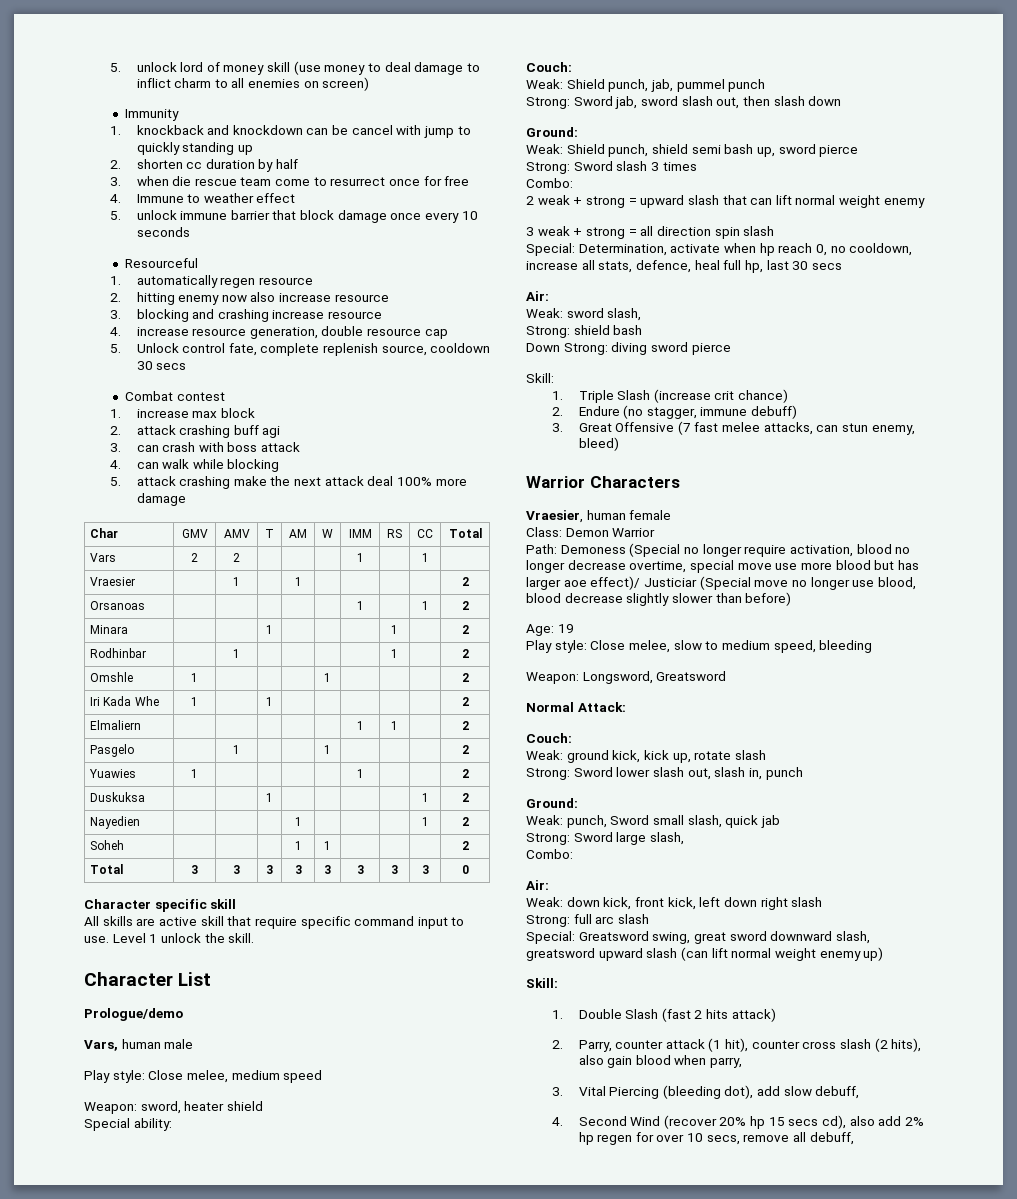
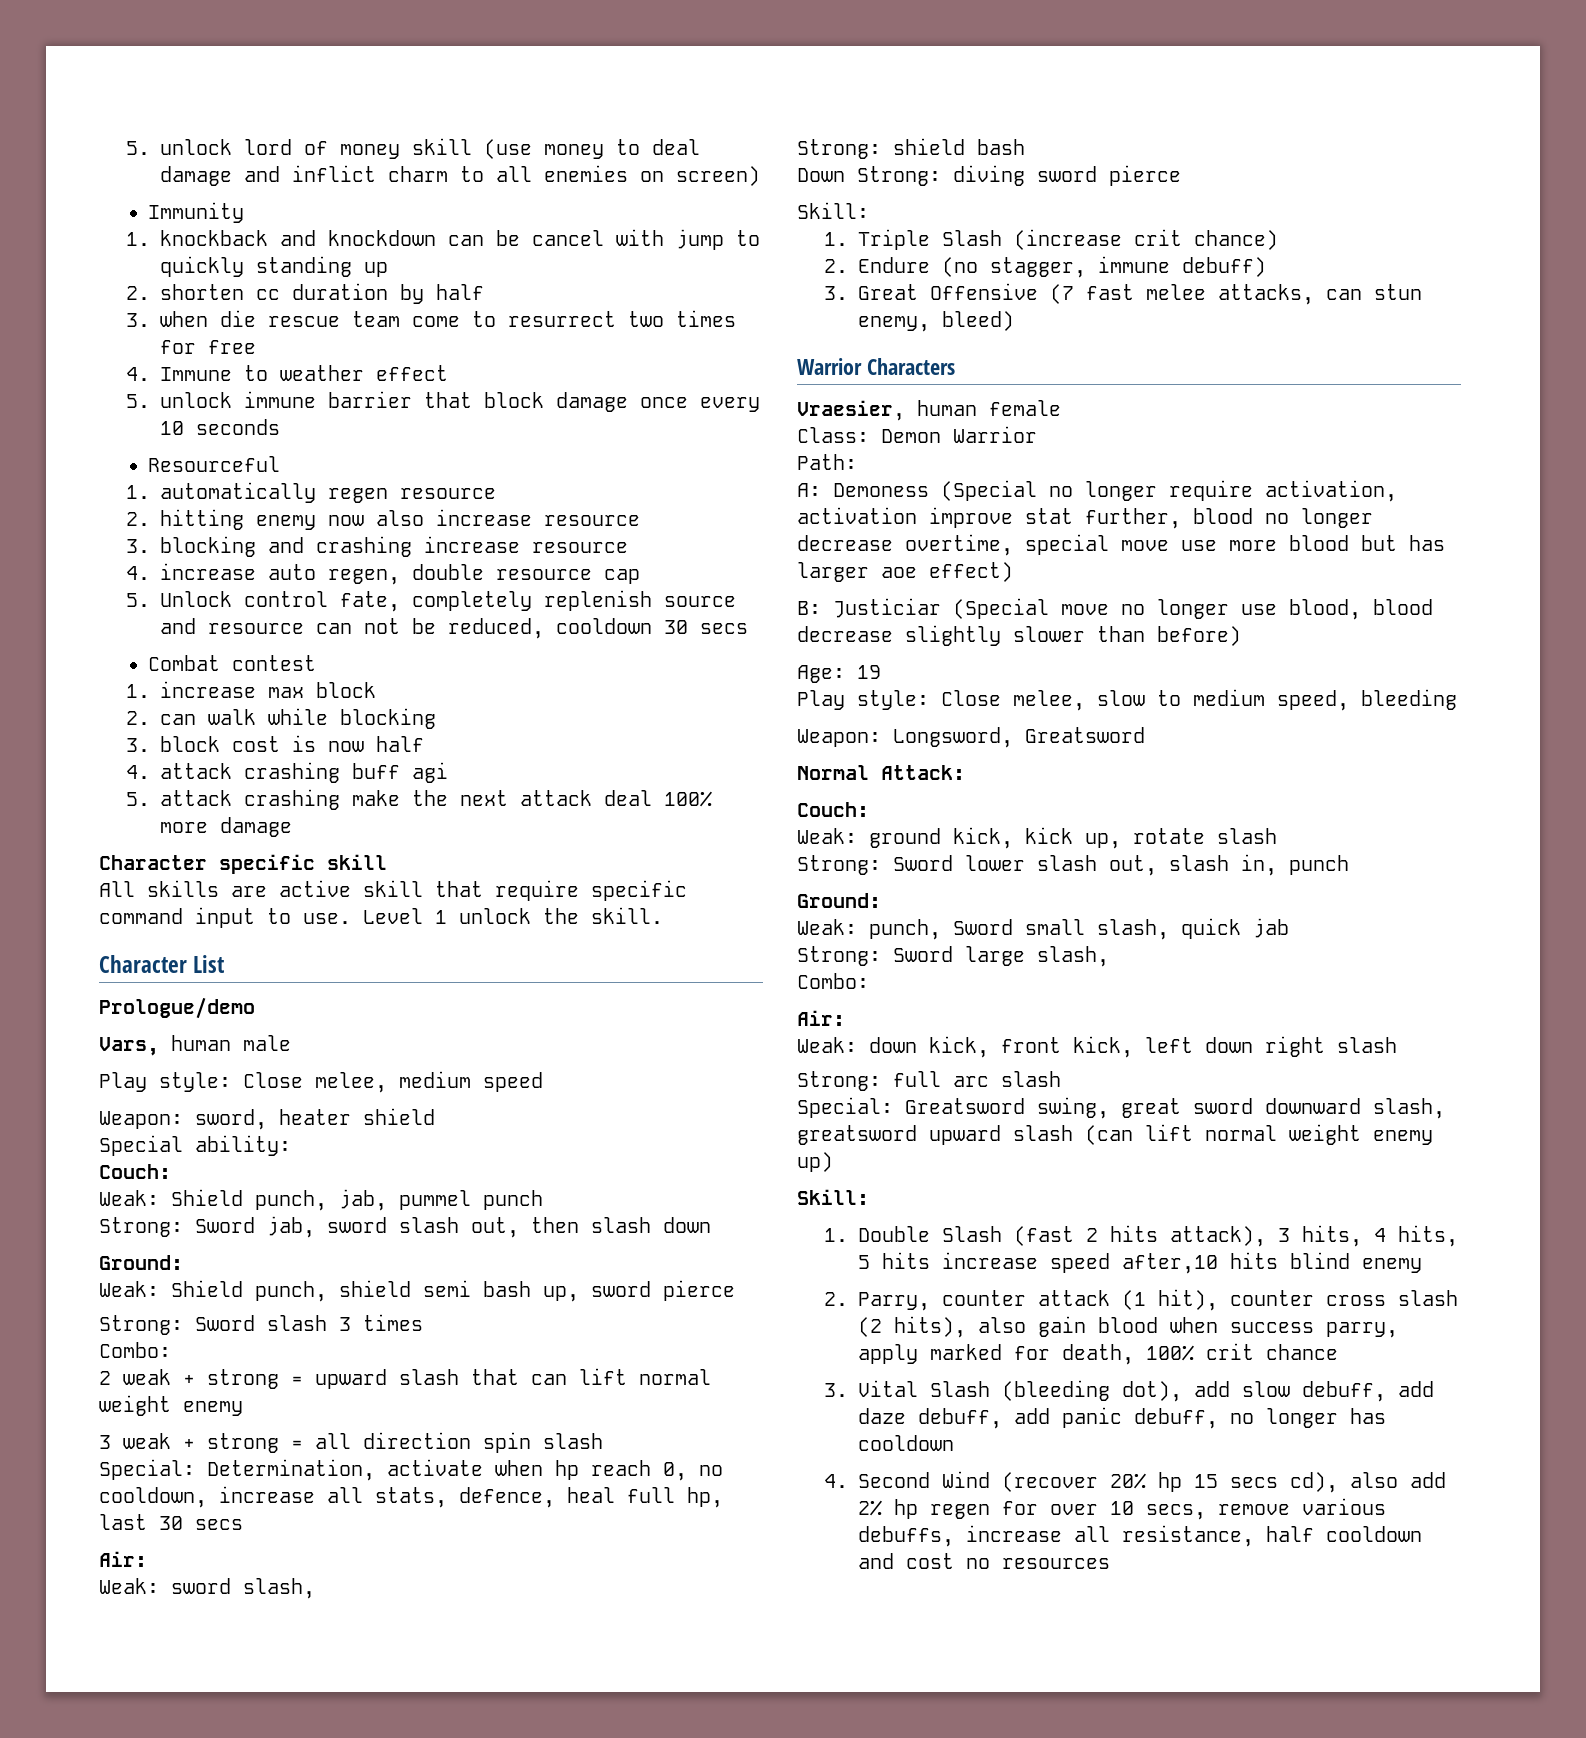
- 5. unlock lord of money skill (use money to deal damage to inflict charm to all enemies on screen)
+ 5. unlock lord of money skill (use money to deal damage and inflict charm to all enemies on screen)
- 3. when die rescue team come to resurrect once for free
+ 3. when die rescue team come to resurrect two times for free
- 4. increase resource generation, double resource cap
+ 4. increase auto regen, double resource cap
- 5. Unlock control fate, complete replenish source, cooldown 30 secs
+ 5. Unlock control fate, completely replenish source and resource can not be reduced, cooldown 30 secs
- 2. attack crashing buff agi
- 3. can crash with boss attack
- 4. can walk while blocking
+ 2. can walk while blocking
+ 3. block cost is now half
+ 4. attack crashing buff agi
- Char | GMV | AMV | T | AM | W | IMM | RS | CC | Total
- Vars | 2 | 2 | | | | 1 | | 1 |
- Vraesier | | 1 | | 1 | | | | | 2
- Orsanoas | | | | | | 1 | | 1 | 2
- Minara | | | 1 | | | | 1 | | 2
- Rodhinbar | | 1 | | | | | 1 | | 2
- Omshle | 1 | | | | 1 | | | | 2
- Iri Kada Whe | 1 | | 1 | | | | | | 2
- Elmaliern | | | | | | 1 | 1 | | 2
- Pasgelo | | 1 | | | 1 | | | | 2
- Yuawies | 1 | | | | | 1 | | | 2
- Duskuksa | | | 1 | | | | | 1 | 2
- Nayedien | | | | 1 | | | | 1 | 2
- Soheh | | | | 1 | 1 | | | | 2
- Total | 3 | 3 | 3 | 3 | 3 | 3 | 3 | 3 | 0
- Path: Demoness (Special no longer require activation, blood no longer decrease overtime, special move use more blood but has larger aoe effect)/ Justiciar (Special move no longer use blood, blood decrease slightly slower than before)
+ Path:
+ A: Demoness (Special no longer require activation, activation improve stat further, blood no longer decrease overtime, special move use more blood but has larger aoe effect)
+ B: Justiciar (Special move no longer use blood, blood decrease slightly slower than before)
- 1. Double Slash (fast 2 hits attack)
+ 1. Double Slash (fast 2 hits attack), 3 hits, 4 hits, 5 hits increase speed after,10 hits blind enemy
- 2. Parry, counter attack (1 hit), counter cross slash (2 hits), also gain blood when parry,
+ 2. Parry, counter attack (1 hit), counter cross slash (2 hits), also gain blood when success parry, apply marked for death, 100% crit chance
- 3. Vital Piercing (bleeding dot), add slow debuff,
+ 3. Vital Slash (bleeding dot), add slow debuff, add daze debuff, add panic debuff, no longer has cooldown
- 4. Second Wind (recover 20% hp 15 secs cd), also add 2% hp regen for over 10 secs, remove all debuff,
+ 4. Second Wind (recover 20% hp 15 secs cd), also add 2% hp regen for over 10 secs, remove various debuffs, increase all resistance, half cooldown and cost no resources

